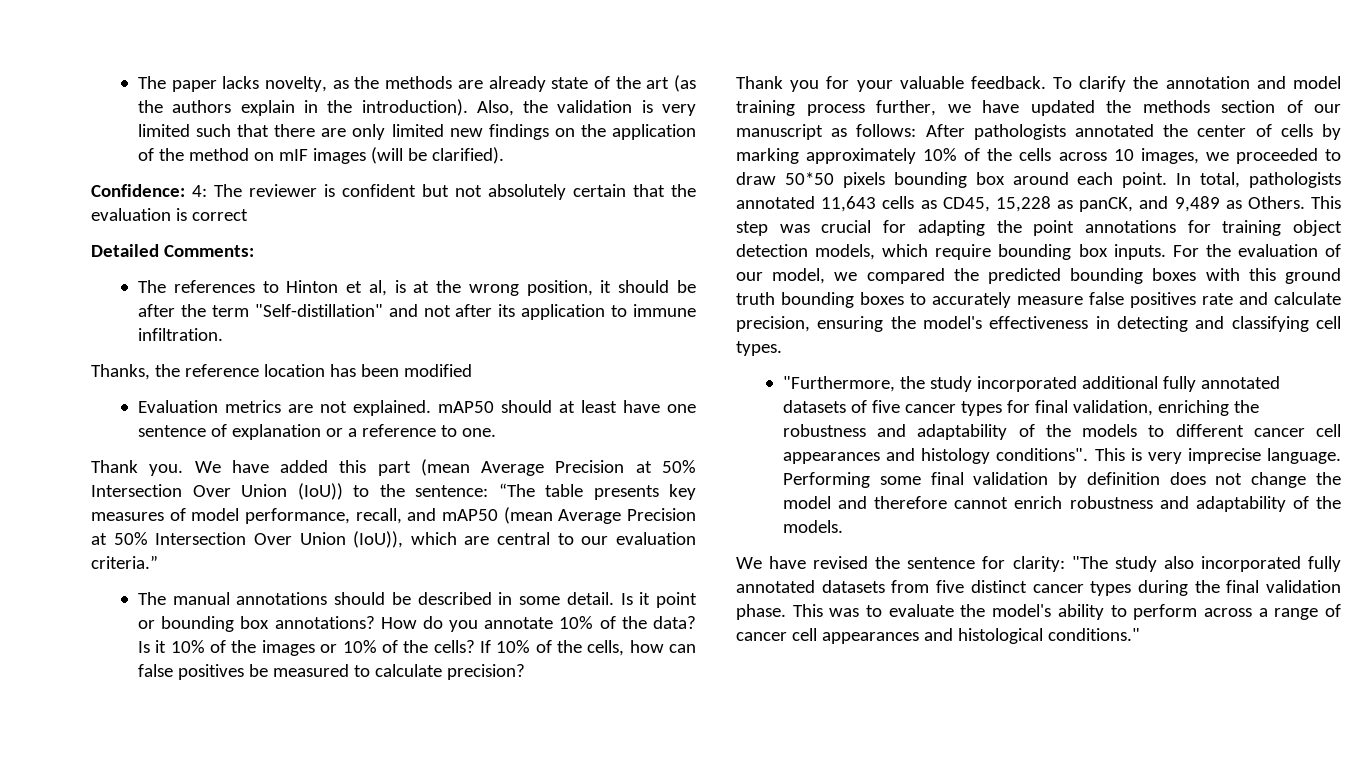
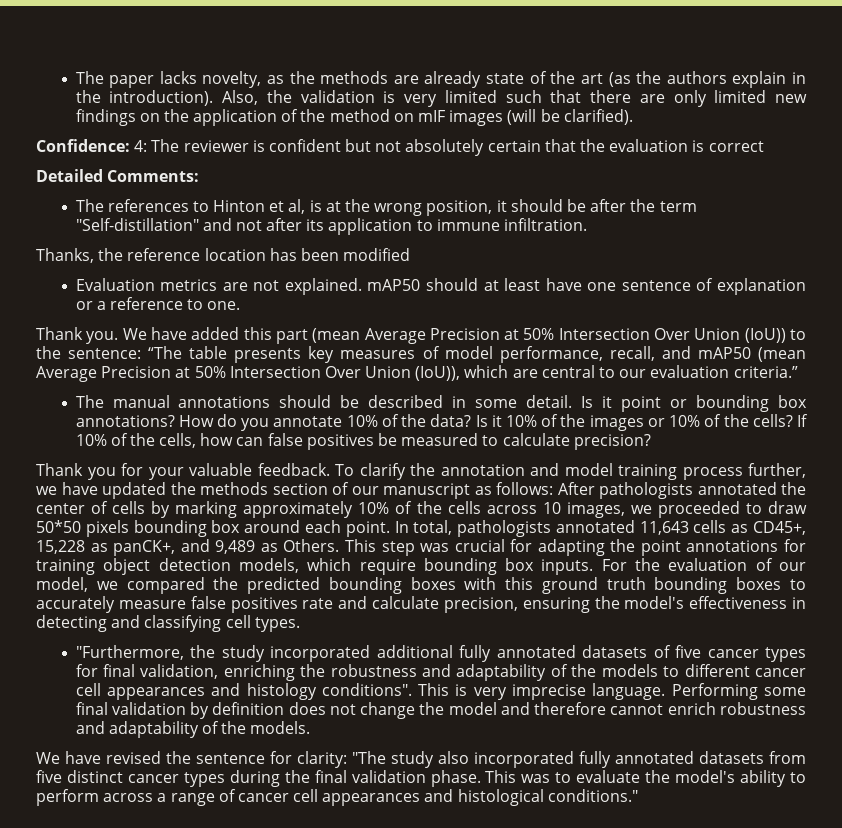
- In total, pathologists annotated 11,643 cells as CD45, 15,228 as panCK, and 9,489 as Others.
+ In total, pathologists annotated 11,643 cells as CD45+, 15,228 as panCK+, and 9,489 as Others.

